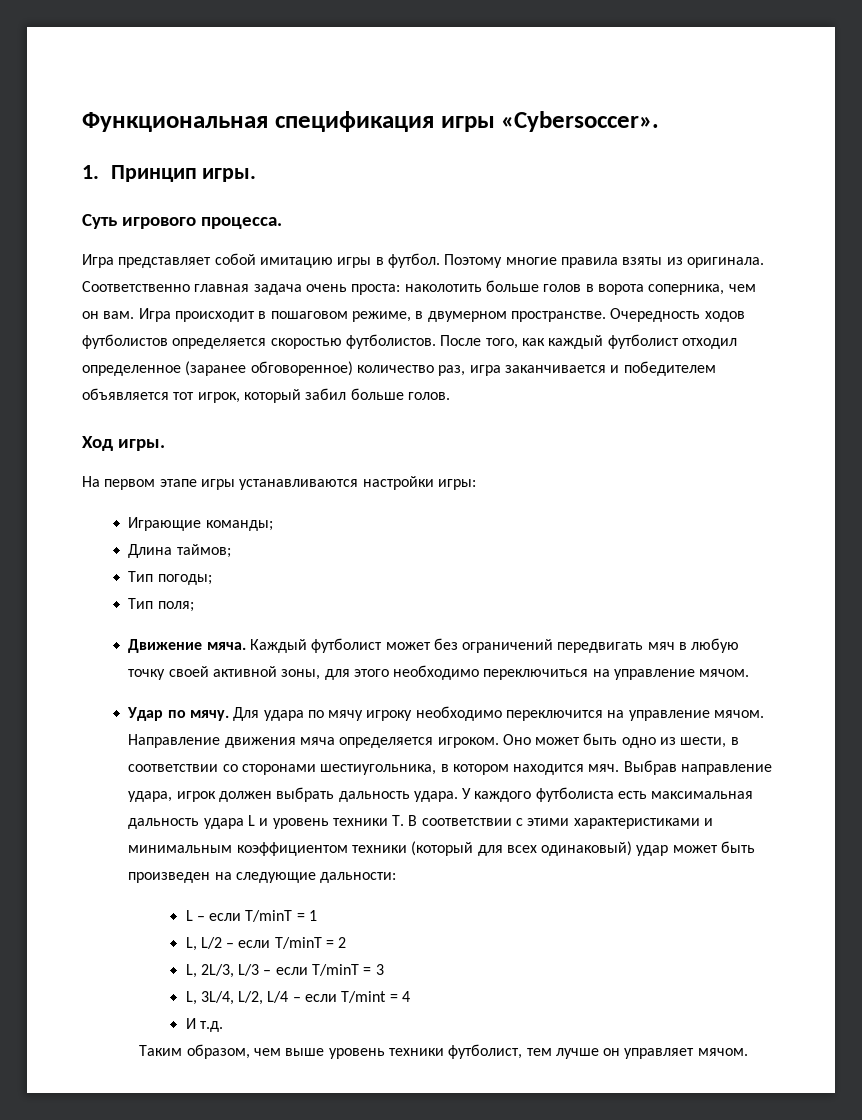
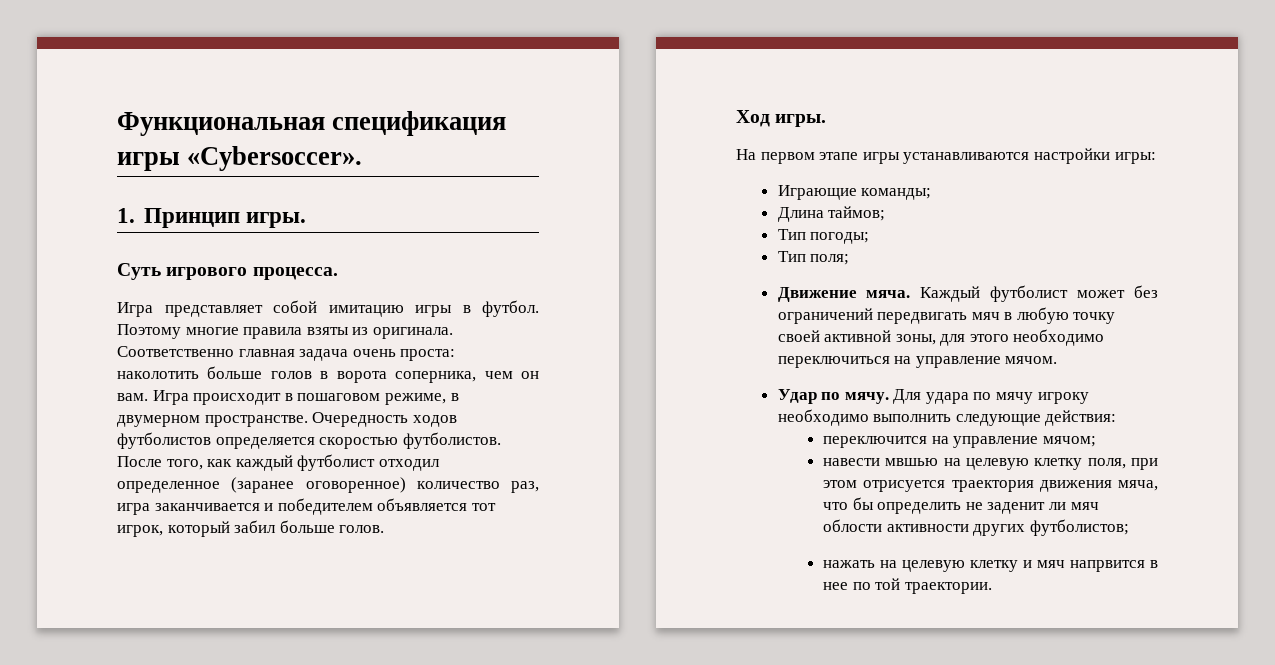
- После того, как каждый футболист отходил определенное (заранее обговоренное) количество раз, игра заканчивается и победителем объявляется тот игрок, который забил больше голов.
+ После того, как каждый футболист отходил определенное (заранее оговоренное) количество раз, игра заканчивается и победителем объявляется тот игрок, который забил больше голов.
- Для удара по мячу игроку необходимо переключится на управление мячом. Направление движения мяча определяется игроком. Оно может быть одно из шести, в соответствии со сторонами шестиугольника, в котором находится мяч. Выбрав направление удара, игрок должен выбрать дальность удара. У каждого футболиста есть максимальная дальность удара L и уровень техники T. В соответствии с этими характеристиками и минимальным коэффициентом техники (который для всех одинаковый) удар может быть произведен на следующие дальности:
- L – если T/minT = 1
- L, L/2 – если T/minT = 2
- L, 2L/3, L/3 – если T/minT = 3
- L, 3L/4, L/2, L/4 – если T/mint = 4
- И т.д.
- Таким образом, чем выше уровень техники футболист, тем лучше он управляет мячом.
+ Для удара по мячу игроку необходимо выполнить следующие действия:
+ переключится на управление мячом;
+ навести мвшью на целевую клетку поля, при этом отрисуется траектория движения мяча, что бы определить не заденит ли мяч облости активности других футболистов;
+ нажать на целевую клетку и мяч напрвится в нее по той траектории.

